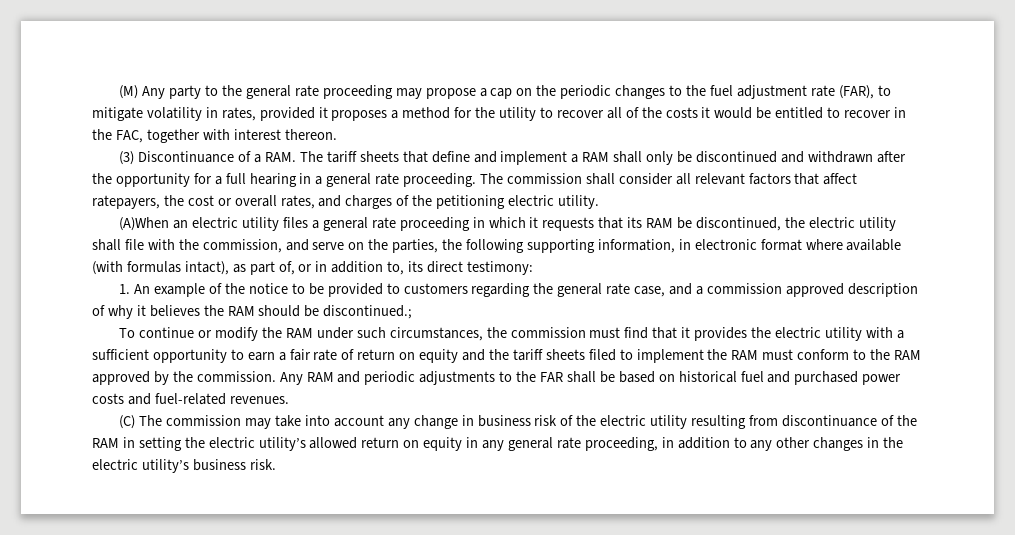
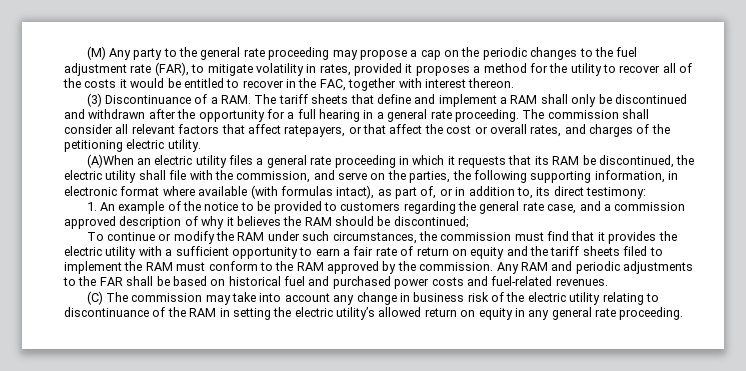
- The commission shall consider all relevant factors that affect ratepayers, the cost or overall rates, and charges of the petitioning electric utility.
+ The commission shall consider all relevant factors that affect ratepayers, or that affect the cost or overall rates, and charges of the petitioning electric utility.
- 1. An example of the notice to be provided to customers regarding the general rate case, and a commission approved description of why it believes the RAM should be discontinued.;
+ 1. An example of the notice to be provided to customers regarding the general rate case, and a commission approved description of why it believes the RAM should be discontinued;
- (C) The commission may take into account any change in business risk of the electric utility resulting from discontinuance of the RAM in setting the electric utility’s allowed return on equity in any general rate proceeding, in addition to any other changes in the electric utility’s business risk.
+ (C) The commission may take into account any change in business risk of the electric utility relating to discontinuance of the RAM in setting the electric utility’s allowed return on equity in any general rate proceeding.

